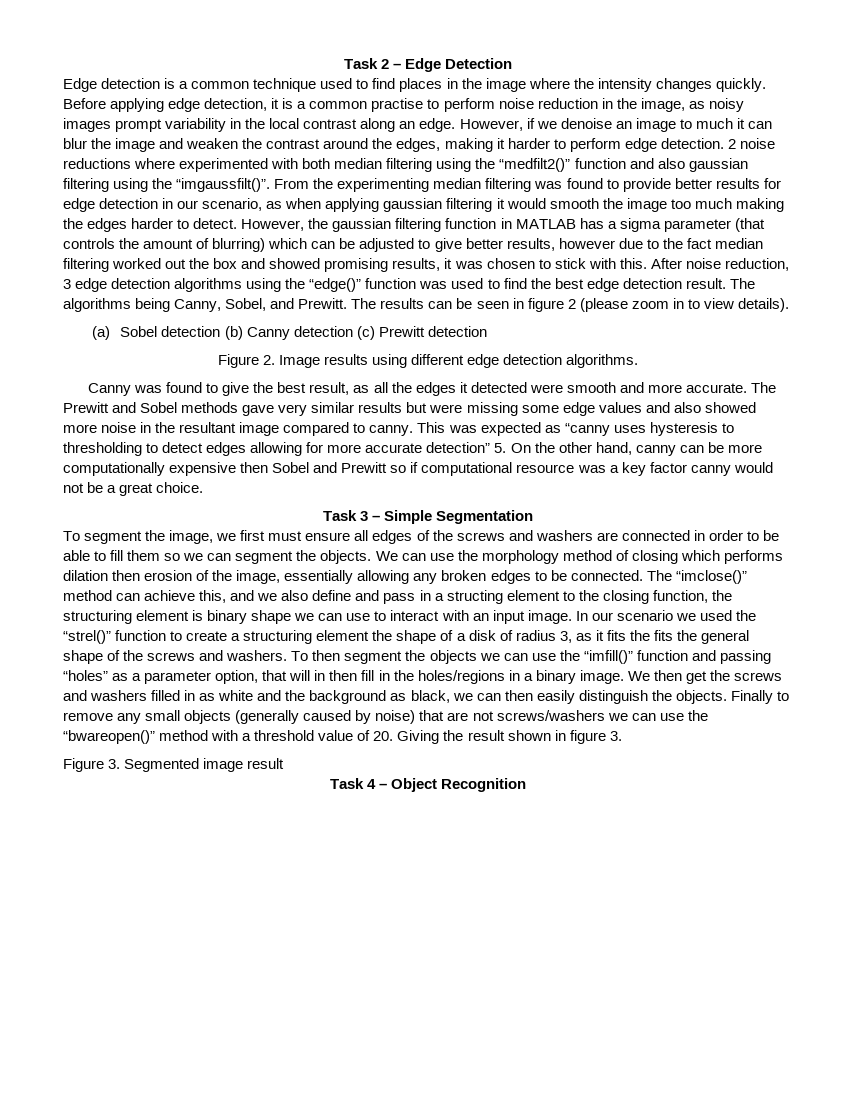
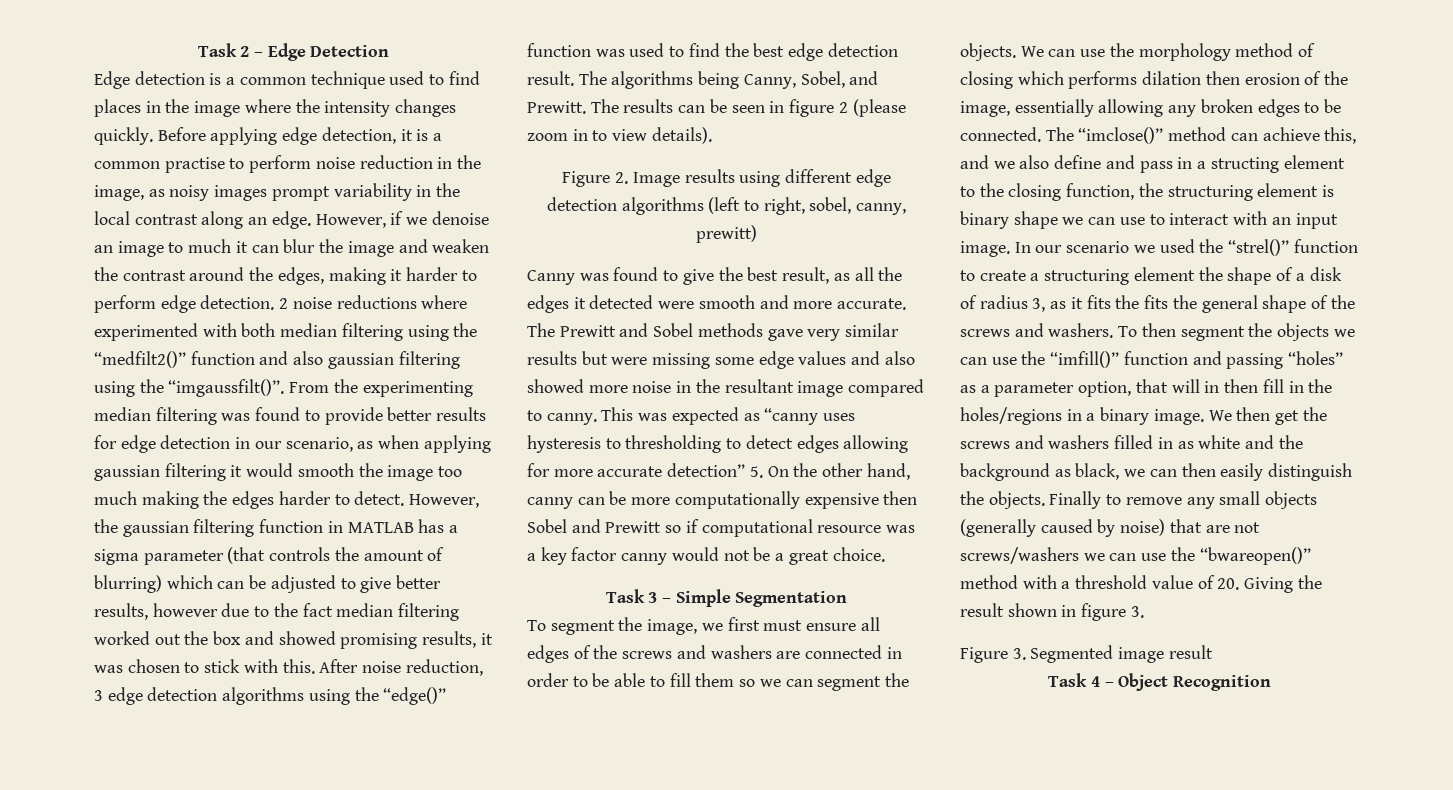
- (a) Sobel detection (b) Canny detection (c) Prewitt detection
- Figure 2. Image results using different edge detection algorithms.
+ Figure 2. Image results using different edge detection algorithms (left to right, sobel, canny, prewitt)

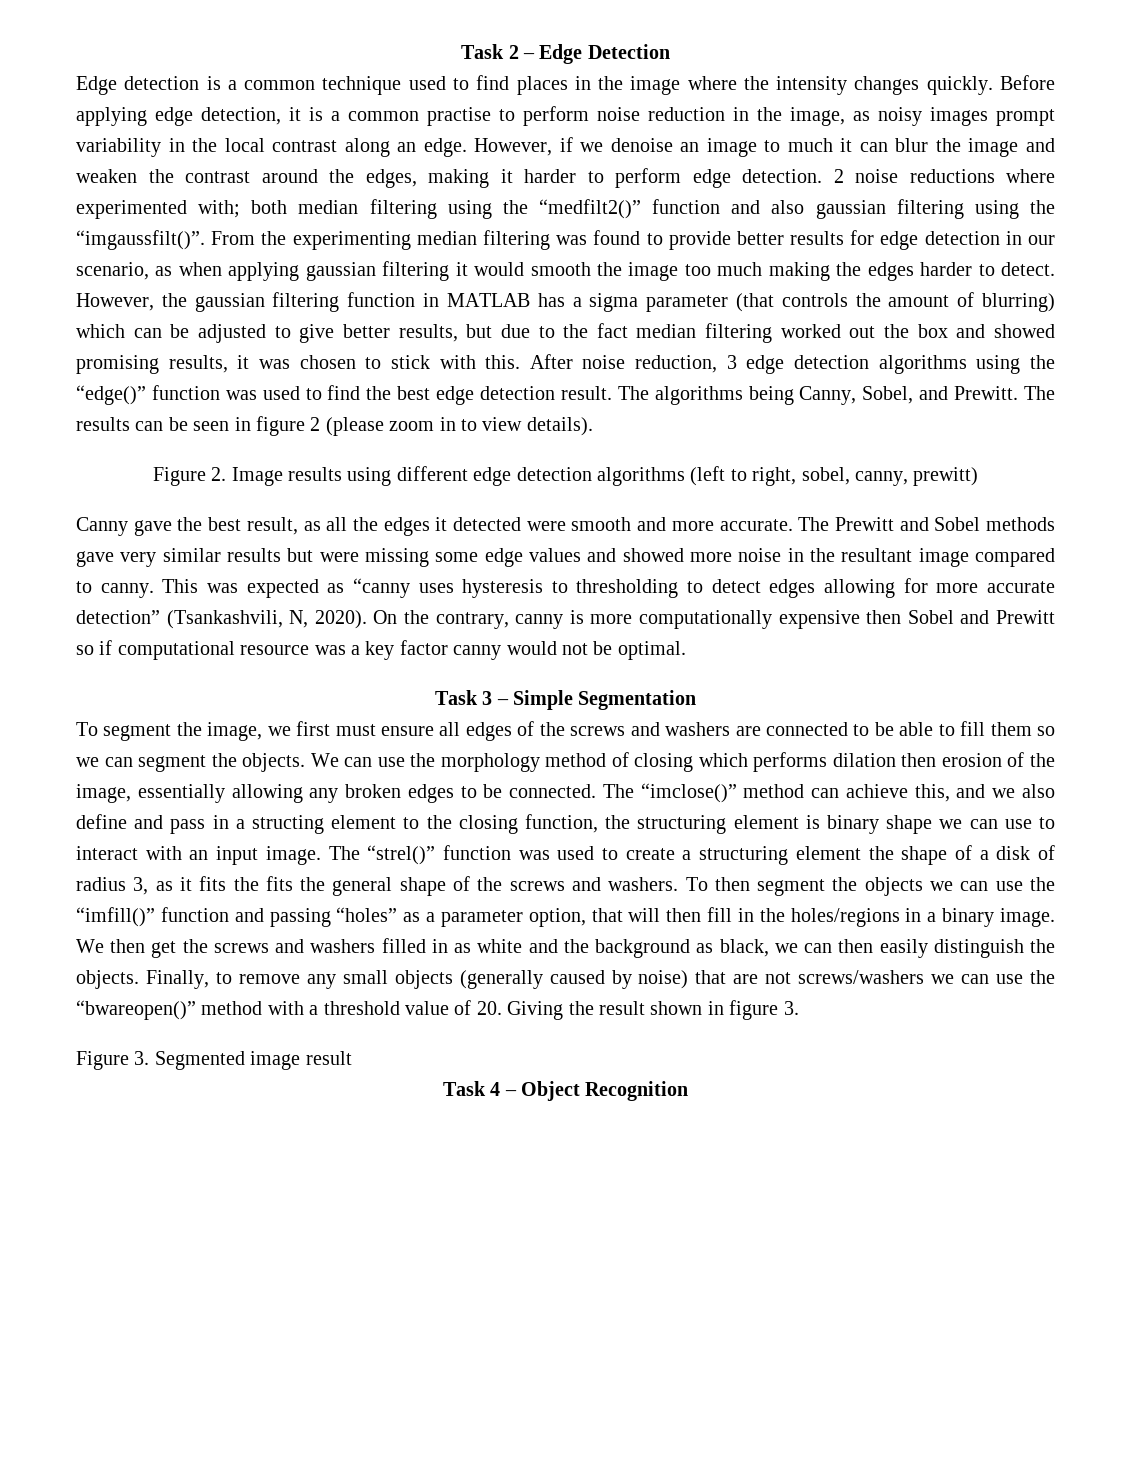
- 2 noise reductions where experimented with both median filtering using the “medfilt2()” function and also gaussian filtering using the “imgaussfilt()”.
+ 2 noise reductions where experimented with; both median filtering using the “medfilt2()” function and also gaussian filtering using the “imgaussfilt()”.
- However, the gaussian filtering function in MATLAB has a sigma parameter (that controls the amount of blurring) which can be adjusted to give better results, however due to the fact median filtering worked out the box and showed promising results, it was chosen to stick with this.
+ However, the gaussian filtering function in MATLAB has a sigma parameter (that controls the amount of blurring) which can be adjusted to give better results, but due to the fact median filtering worked out the box and showed promising results, it was chosen to stick with this.
- Canny was found to give the best result, as all the edges it detected were smooth and more accurate.
+ Canny gave the best result, as all the edges it detected were smooth and more accurate.
- The Prewitt and Sobel methods gave very similar results but were missing some edge values and also showed more noise in the resultant image compared to canny.
+ The Prewitt and Sobel methods gave very similar results but were missing some edge values and showed more noise in the resultant image compared to canny.
- This was expected as “canny uses hysteresis to thresholding to detect edges allowing for more accurate detection” 5. On the other hand, canny can be more computationally expensive then Sobel and Prewitt so if computational resource was a key factor canny would not be a great choice.
+ This was expected as “canny uses hysteresis to thresholding to detect edges allowing for more accurate detection” (Tsankashvili, N, 2020). On the contrary, canny is more computationally expensive then Sobel and Prewitt so if computational resource was a key factor canny would not be optimal.
- To segment the image, we first must ensure all edges of the screws and washers are connected in order to be able to fill them so we can segment the objects.
+ To segment the image, we first must ensure all edges of the screws and washers are connected to be able to fill them so we can segment the objects.
- In our scenario we used the “strel()” function to create a structuring element the shape of a disk of radius 3, as it fits the fits the general shape of the screws and washers.
+ The “strel()” function was used to create a structuring element the shape of a disk of radius 3, as it fits the fits the general shape of the screws and washers.
- To then segment the objects we can use the “imfill()” function and passing “holes” as a parameter option, that will in then fill in the holes/regions in a binary image.
+ To then segment the objects we can use the “imfill()” function and passing “holes” as a parameter option, that will then fill in the holes/regions in a binary image.
- Finally to remove any small objects (generally caused by noise) that are not screws/washers we can use the “bwareopen()” method with a threshold value of 20. Giving the result shown in figure 3.
+ Finally, to remove any small objects (generally caused by noise) that are not screws/washers we can use the “bwareopen()” method with a threshold value of 20. Giving the result shown in figure 3.

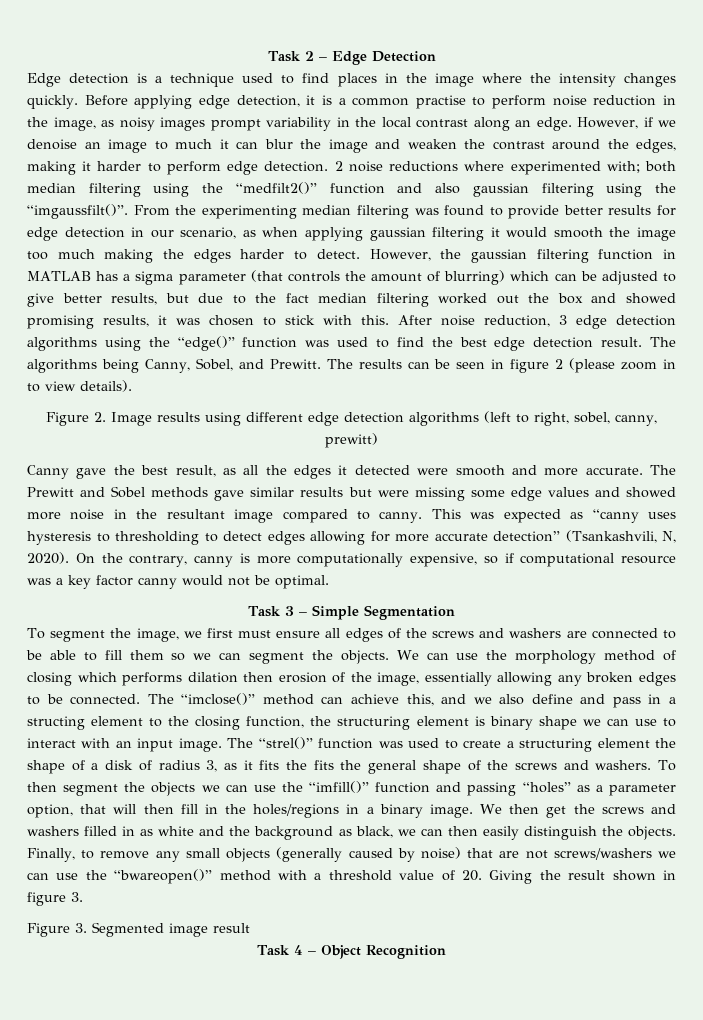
- Edge detection is a common technique used to find places in the image where the intensity changes quickly.
+ Edge detection is a technique used to find places in the image where the intensity changes quickly.
- The Prewitt and Sobel methods gave very similar results but were missing some edge values and showed more noise in the resultant image compared to canny.
+ The Prewitt and Sobel methods gave similar results but were missing some edge values and showed more noise in the resultant image compared to canny.
- On the contrary, canny is more computationally expensive then Sobel and Prewitt so if computational resource was a key factor canny would not be optimal.
+ On the contrary, canny is more computationally expensive, so if computational resource was a key factor canny would not be optimal.

